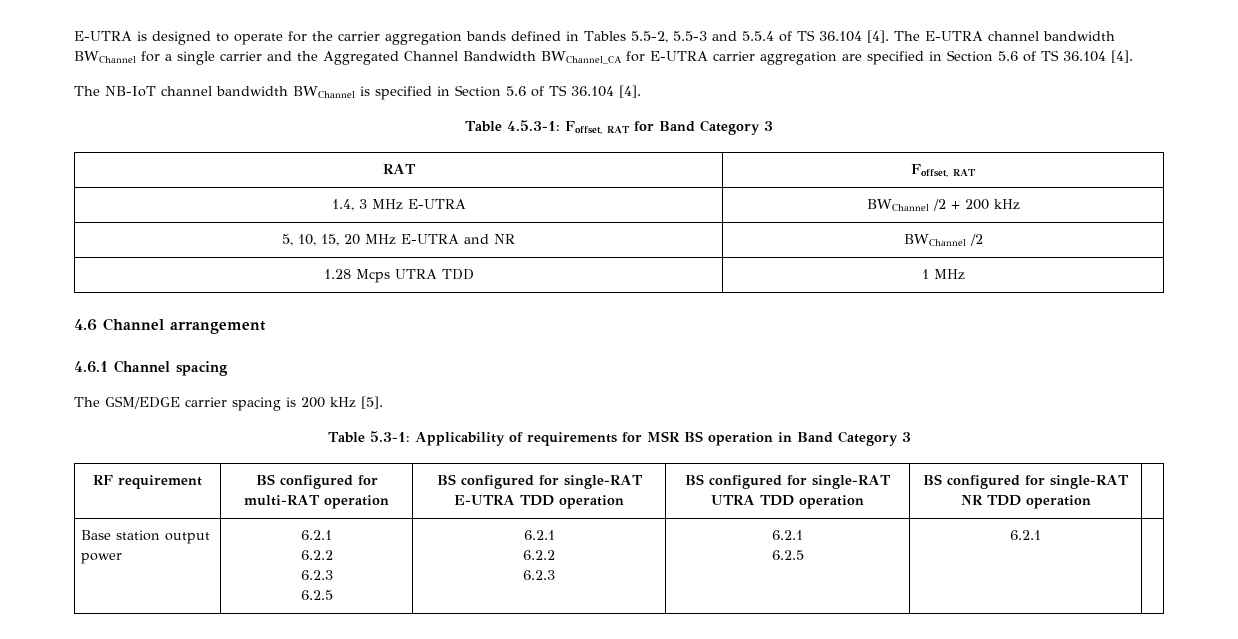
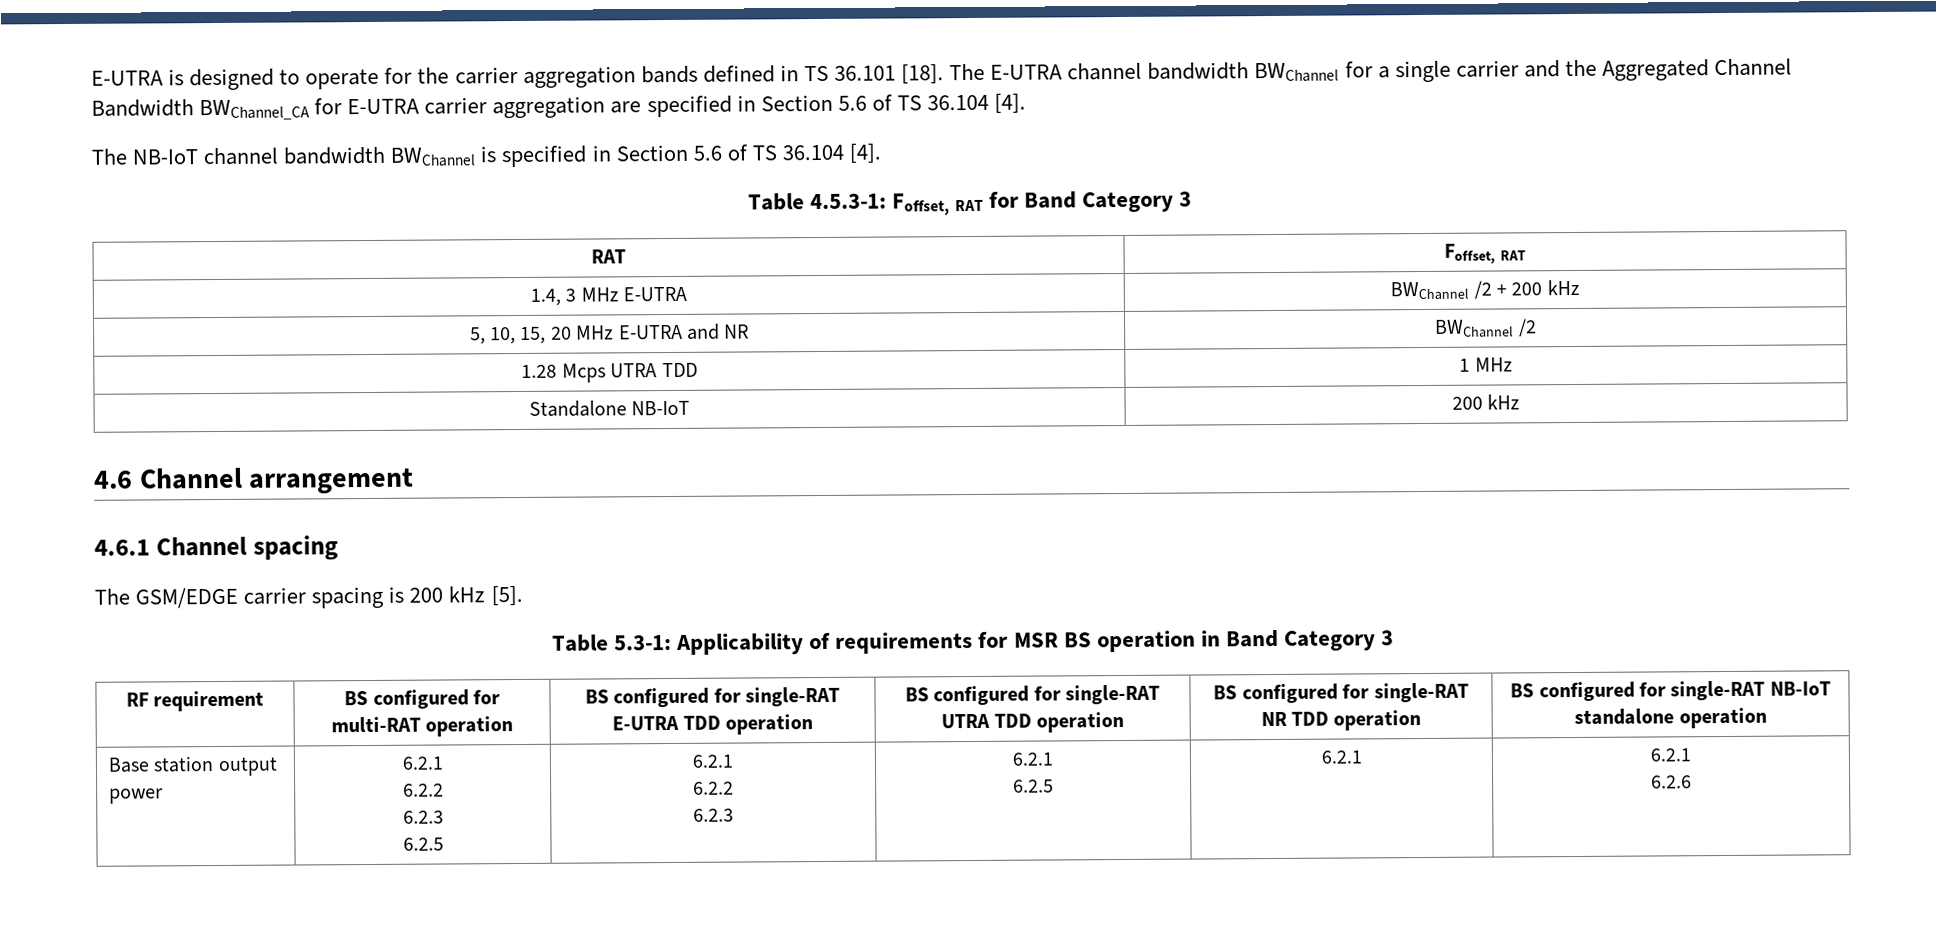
- E-UTRA is designed to operate for the carrier aggregation bands defined in Tables 5.5-2, 5.5-3 and 5.5.4 of TS 36.104 [4].
+ E-UTRA is designed to operate for the carrier aggregation bands defined in TS 36.101 [18].
+ Standalone NB-IoT | 200 kHz
- RF requirement | BS configured for multi-RAT operation | BS configured for single-RAT E-UTRA TDD operation | BS configured for single-RAT UTRA TDD operation | BS configured for single-RAT NR TDD operation |
+ RF requirement | BS configured for multi-RAT operation | BS configured for single-RAT E-UTRA TDD operation | BS configured for single-RAT UTRA TDD operation | BS configured for single-RAT NR TDD operation | BS configured for single-RAT NB-IoT standalone operation
  Base station output power | 6.2.1
  6.2.2
  6.2.3
  6.2.5 | 6.2.1
  6.2.2
  6.2.3 | 6.2.1
- 6.2.5 | 6.2.1 |
+ 6.2.5 | 6.2.1 | 6.2.1
+ 6.2.6

